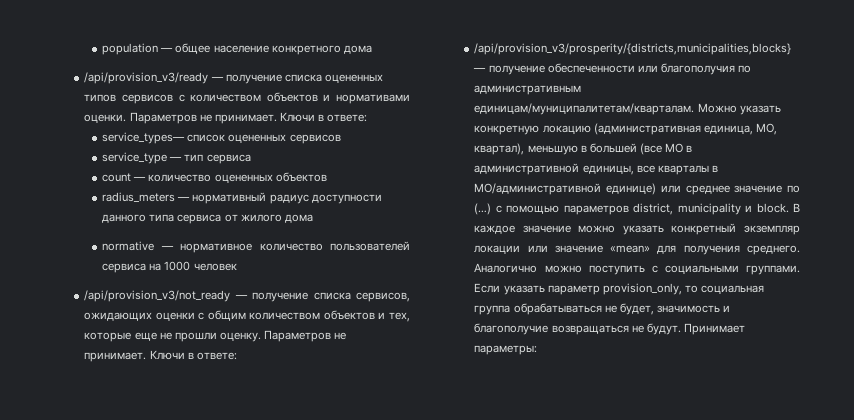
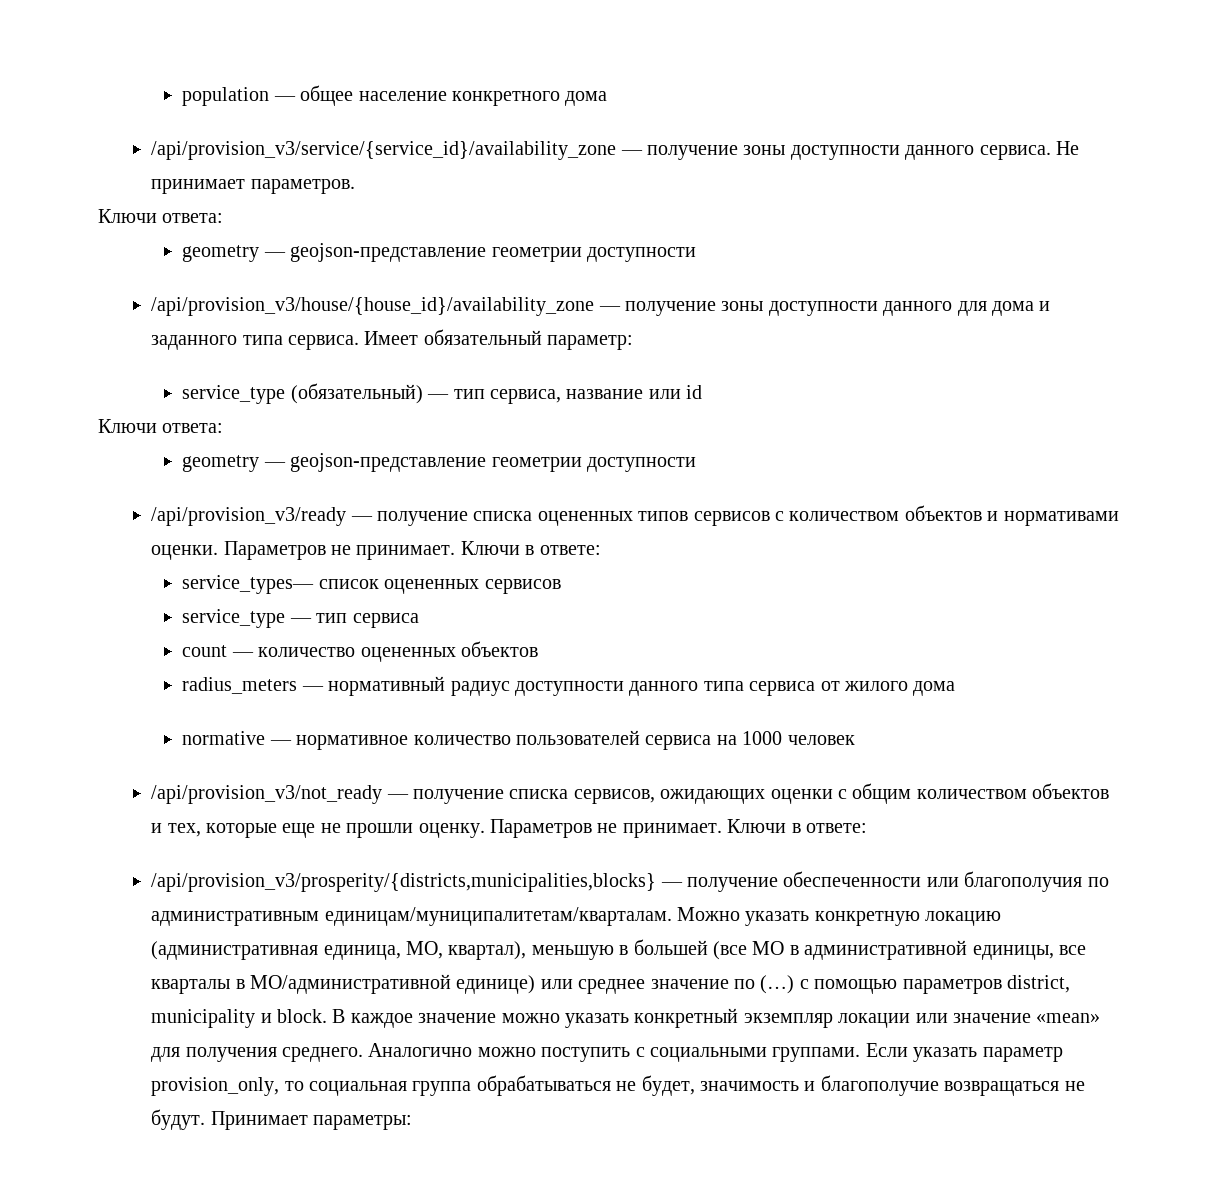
+ /api/provision_v3/service/{service_id}/availability_zone — получение зоны доступности данного сервиса. Не принимает параметров.
+ Ключи ответа:
+ geometry — geojson-представление геометрии доступности
+ /api/provision_v3/house/{house_id}/availability_zone — получение зоны доступности данного для дома и заданного типа сервиса. Имеет обязательный параметр:
+ service_type (обязательный) — тип сервиса, название или id
+ Ключи ответа:
+ geometry — geojson-представление геометрии доступности

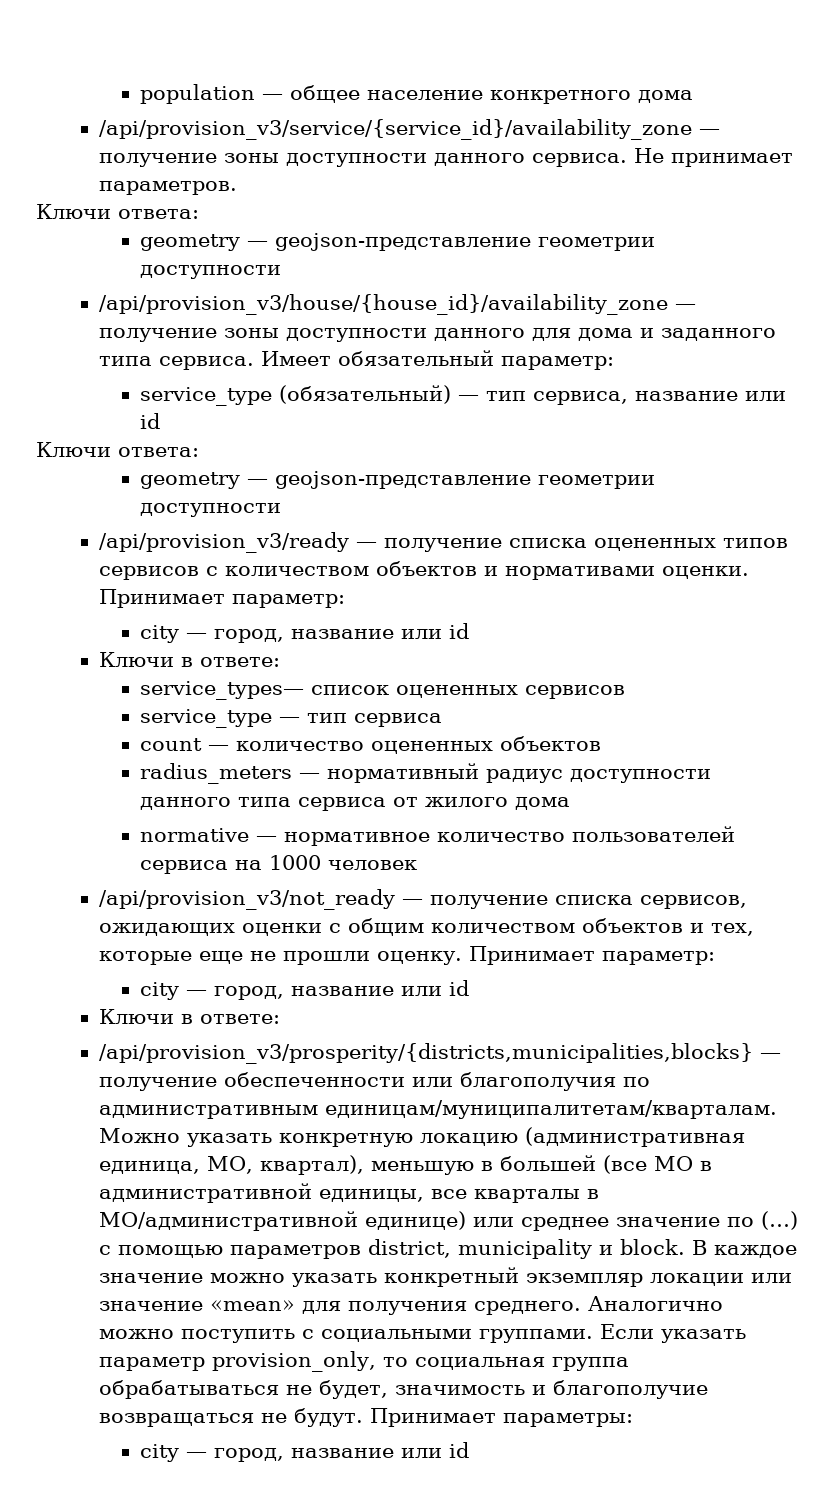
- /api/provision_v3/ready — получение списка оцененных типов сервисов с количеством объектов и нормативами оценки. Параметров не принимает. Ключи в ответе:
+ /api/provision_v3/ready — получение списка оцененных типов сервисов с количеством объектов и нормативами оценки. Принимает параметр:
+ city — город, название или id
+ Ключи в ответе:
- /api/provision_v3/not_ready — получение списка сервисов, ожидающих оценки с общим количеством объектов и тех, которые еще не прошли оценку. Параметров не принимает. Ключи в ответе:
+ /api/provision_v3/not_ready — получение списка сервисов, ожидающих оценки с общим количеством объектов и тех, которые еще не прошли оценку. Принимает параметр:
+ city — город, название или id
+ Ключи в ответе:
  Принимает параметры:
+ city — город, название или id

